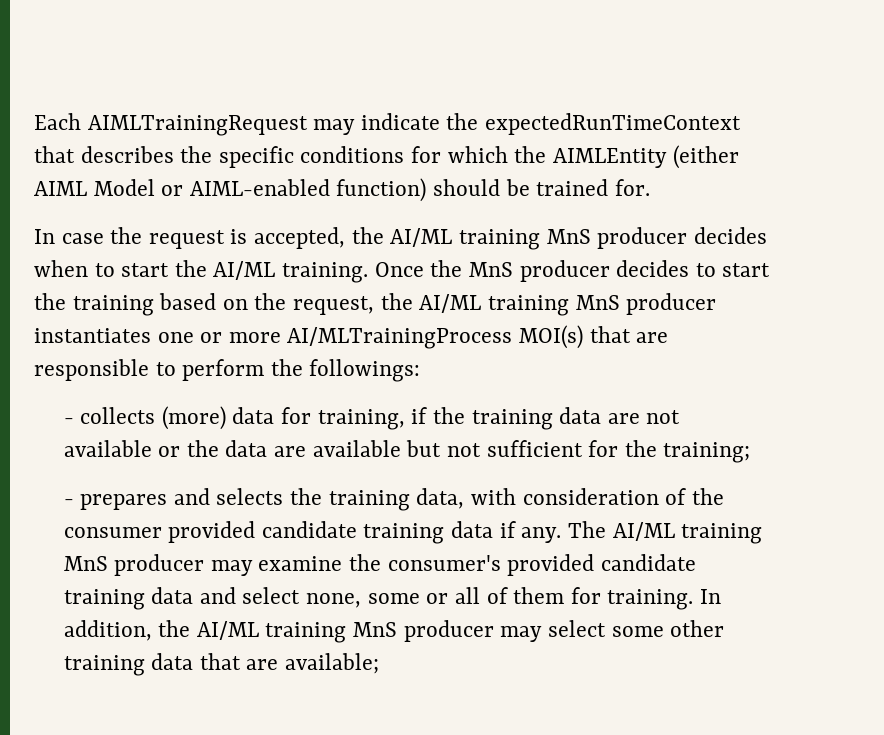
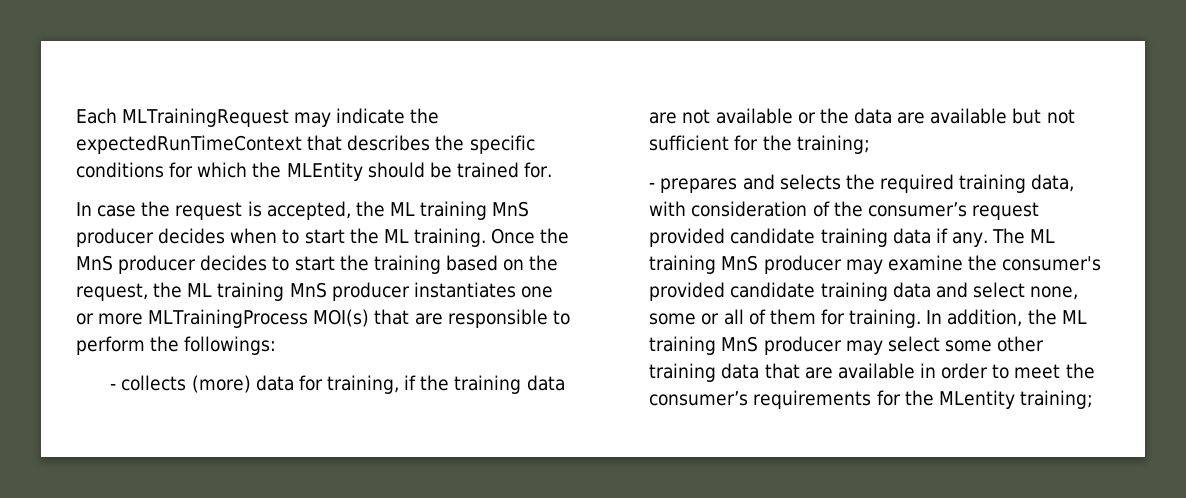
- Each AIMLTrainingRequest may indicate the expectedRunTimeContext that describes the specific conditions for which the AIMLEntity (either AIML Model or AIML-enabled function) should be trained for.
+ Each MLTrainingRequest may indicate the expectedRunTimeContext that describes the specific conditions for which the MLEntity should be trained for.
- In case the request is accepted, the AI/ML training MnS producer decides when to start the AI/ML training.
+ In case the request is accepted, the ML training MnS producer decides when to start the ML training.
- Once the MnS producer decides to start the training based on the request, the AI/ML training MnS producer instantiates one or more AI/MLTrainingProcess MOI(s) that are responsible to perform the followings:
+ Once the MnS producer decides to start the training based on the request, the ML training MnS producer instantiates one or more MLTrainingProcess MOI(s) that are responsible to perform the followings:
- - prepares and selects the training data, with consideration of the consumer provided candidate training data if any.
+ - prepares and selects the required training data, with consideration of the consumer’s request provided candidate training data if any.
- The AI/ML training MnS producer may examine the consumer's provided candidate training data and select none, some or all of them for training.
+ The ML training MnS producer may examine the consumer's provided candidate training data and select none, some or all of them for training.
- In addition, the AI/ML training MnS producer may select some other training data that are available;
+ In addition, the ML training MnS producer may select some other training data that are available in order to meet the consumer’s requirements for the MLentity training;

